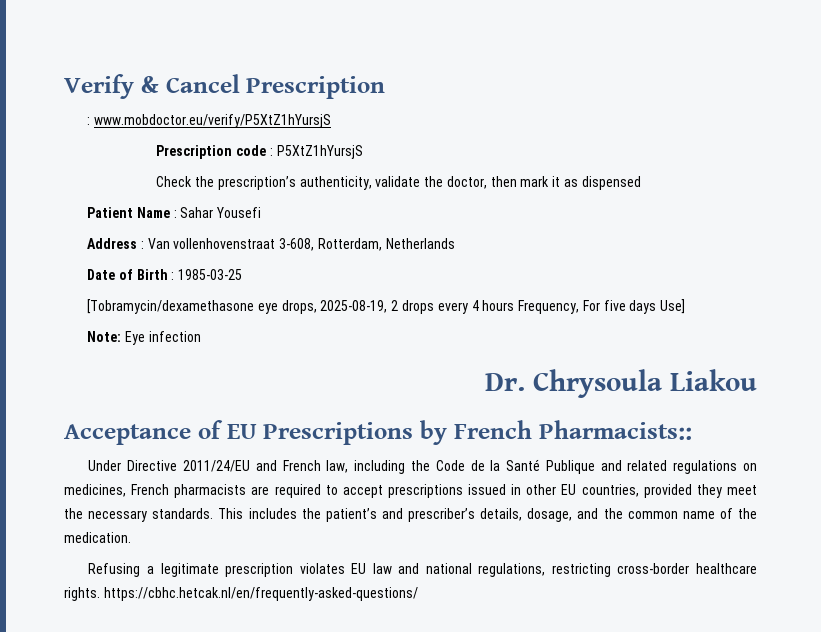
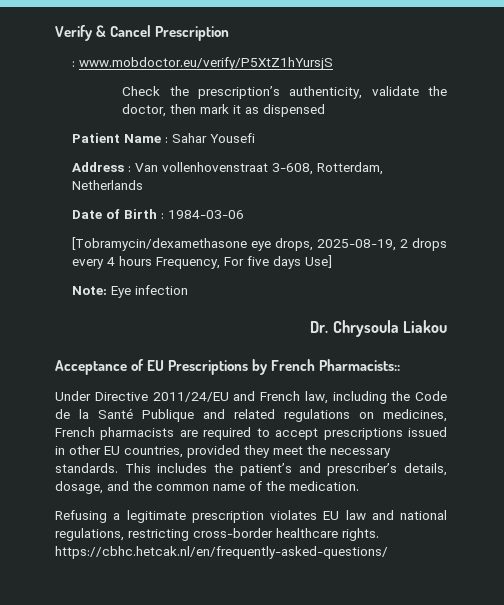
- Prescription code : P5XtZ1hYursjS
- Date of Birth : 1985-03-25
+ Date of Birth : 1984-03-06

